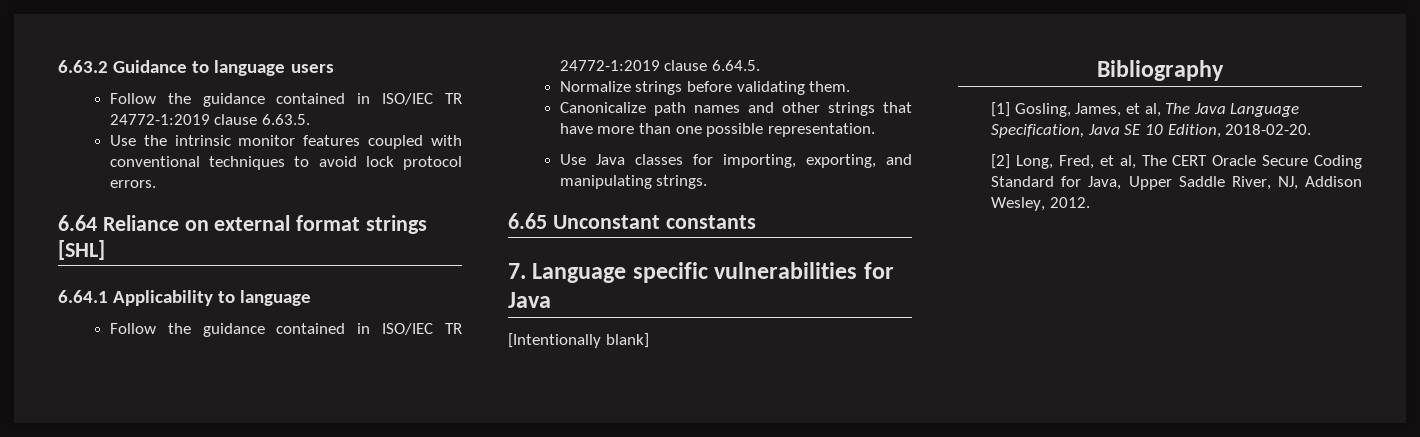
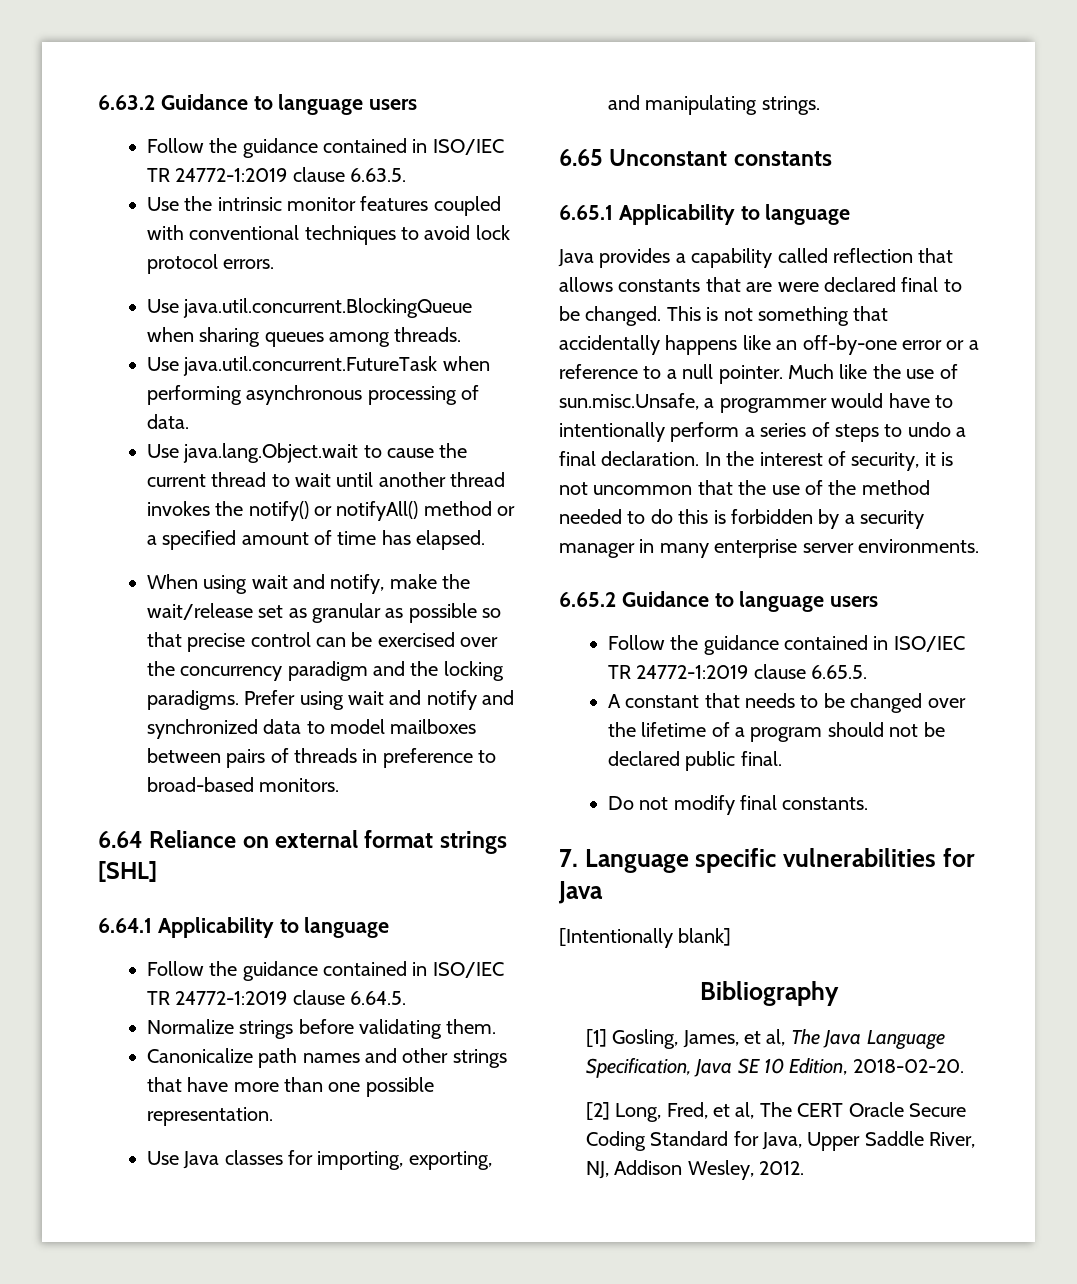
+ Use java.util.concurrent.BlockingQueue when sharing queues among threads.
+ Use java.util.concurrent.FutureTask when performing asynchronous processing of data.
+ Use java.lang.Object.wait to cause the current thread to wait until another thread invokes the notify() or notifyAll() method or a specified amount of time has elapsed.
+ When using wait and notify, make the wait/release set as granular as possible so that precise control can be exercised over the concurrency paradigm and the locking paradigms. Prefer using wait and notify and synchronized data to model mailboxes between pairs of threads in preference to broad-based monitors.
+ 6.65.1 Applicability to language
+ Java provides a capability called reflection that allows constants that are were declared final to be changed. This is not something that accidentally happens like an off-by-one error or a reference to a null pointer. Much like the use of sun.misc.Unsafe, a programmer would have to intentionally perform a series of steps to undo a final declaration. In the interest of security, it is not uncommon that the use of the method needed to do this is forbidden by a security manager in many enterprise server environments.
+ 6.65.2 Guidance to language users
+ Follow the guidance contained in ISO/IEC TR 24772-1:2019 clause 6.65.5.
+ A constant that needs to be changed over the lifetime of a program should not be declared public final.
+ Do not modify final constants.

